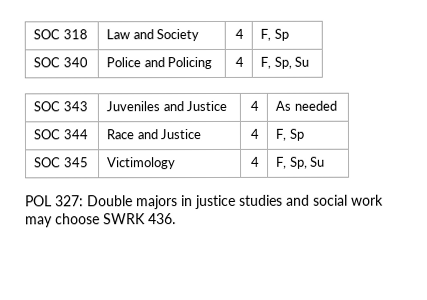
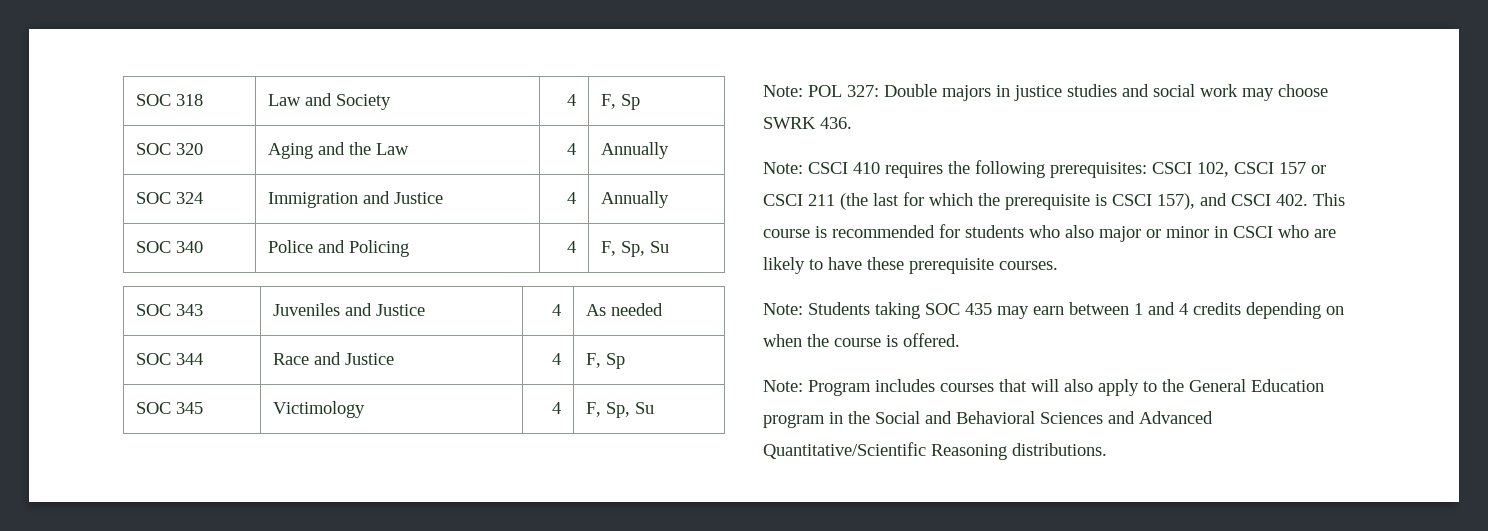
+ SOC 320 | Aging and the Law | 4 | Annually
+ SOC 324 | Immigration and Justice | 4 | Annually
- POL 327: Double majors in justice studies and social work may choose SWRK 436.
+ Note: POL 327: Double majors in justice studies and social work may choose SWRK 436.
+ Note: CSCI 410 requires the following prerequisites: CSCI 102, CSCI 157 or CSCI 211 (the last for which the prerequisite is CSCI 157), and CSCI 402. This course is recommended for students who also major or minor in CSCI who are likely to have these prerequisite courses.
+ Note: Students taking SOC 435 may earn between 1 and 4 credits depending on when the course is offered.
+ Note: Program includes courses that will also apply to the General Education program in the Social and Behavioral Sciences and Advanced Quantitative/Scientific Reasoning distributions.

